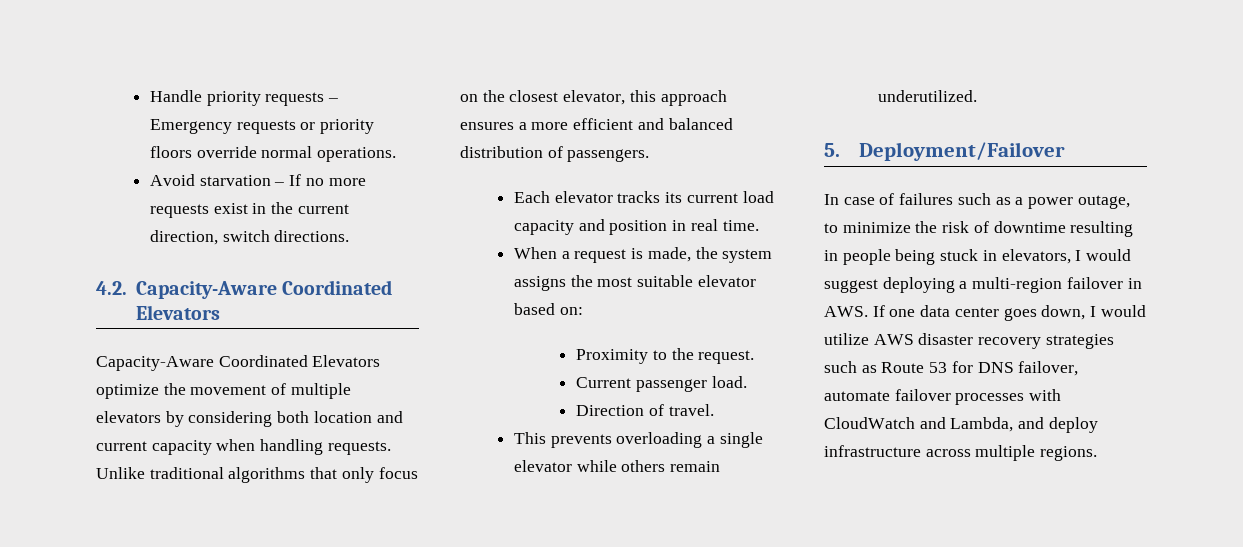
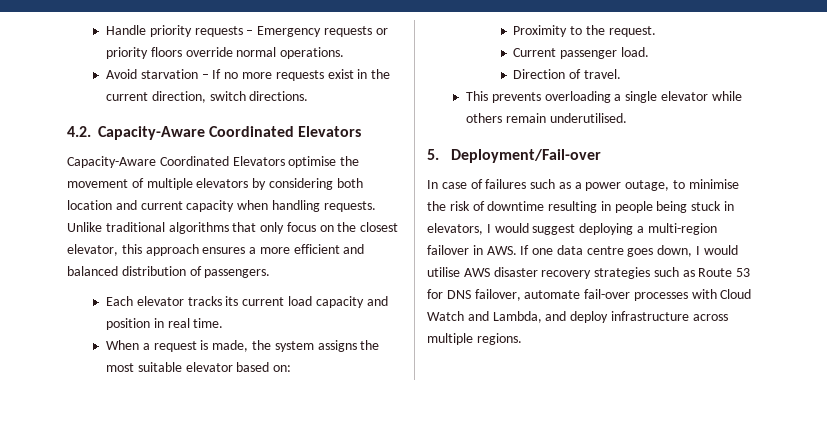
- Capacity-Aware Coordinated Elevators optimize the movement of multiple elevators by considering both location and current capacity when handling requests.
+ Capacity-Aware Coordinated Elevators optimise the movement of multiple elevators by considering both location and current capacity when handling requests.
- This prevents overloading a single elevator while others remain underutilized.
+ This prevents overloading a single elevator while others remain underutilised.
- 5. Deployment/Failover
+ 5. Deployment/Fail-over
- In case of failures such as a power outage, to minimize the risk of downtime resulting in people being stuck in elevators, I would suggest deploying a multi-region failover in AWS. If one data center goes down, I would utilize AWS disaster recovery strategies such as Route 53 for DNS failover, automate failover processes with CloudWatch and Lambda, and deploy infrastructure across multiple regions.
+ In case of failures such as a power outage, to minimise the risk of downtime resulting in people being stuck in elevators, I would suggest deploying a multi-region failover in AWS. If one data centre goes down, I would utilise AWS disaster recovery strategies such as Route 53 for DNS failover, automate fail-over processes with Cloud Watch and Lambda, and deploy infrastructure across multiple regions.

